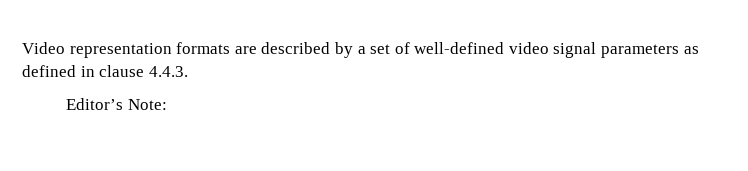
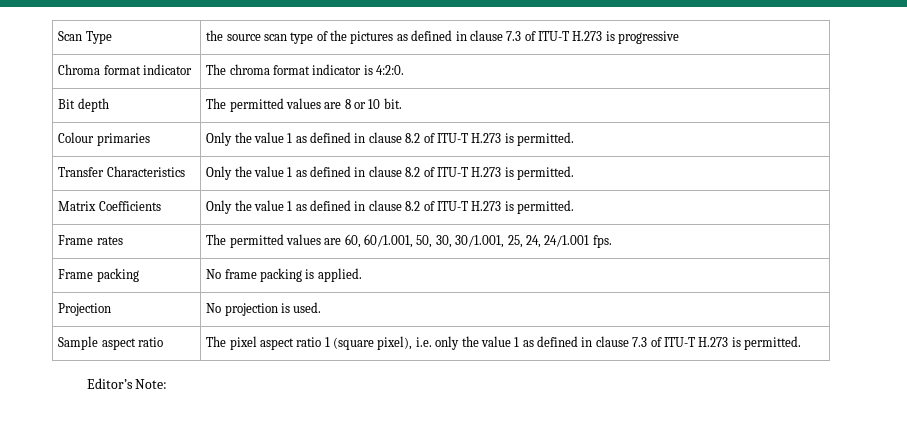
- Video representation formats are described by a set of well-defined video signal parameters as defined in clause 4.4.3.
+ Scan Type | the source scan type of the pictures as defined in clause 7.3 of ITU-T H.273 is progressive
+ Chroma format indicator | The chroma format indicator is 4:2:0.
+ Bit depth | The permitted values are 8 or 10 bit.
+ Colour primaries | Only the value 1 as defined in clause 8.2 of ITU-T H.273 is permitted.
+ Transfer Characteristics | Only the value 1 as defined in clause 8.2 of ITU-T H.273 is permitted.
+ Matrix Coefficients | Only the value 1 as defined in clause 8.2 of ITU-T H.273 is permitted.
+ Frame rates | The permitted values are 60, 60/1.001, 50, 30, 30/1.001, 25, 24, 24/1.001 fps.
+ Frame packing | No frame packing is applied.
+ Projection | No projection is used.
+ Sample aspect ratio | The pixel aspect ratio 1 (square pixel), i.e. only the value 1 as defined in clause 7.3 of ITU-T H.273 is permitted.

